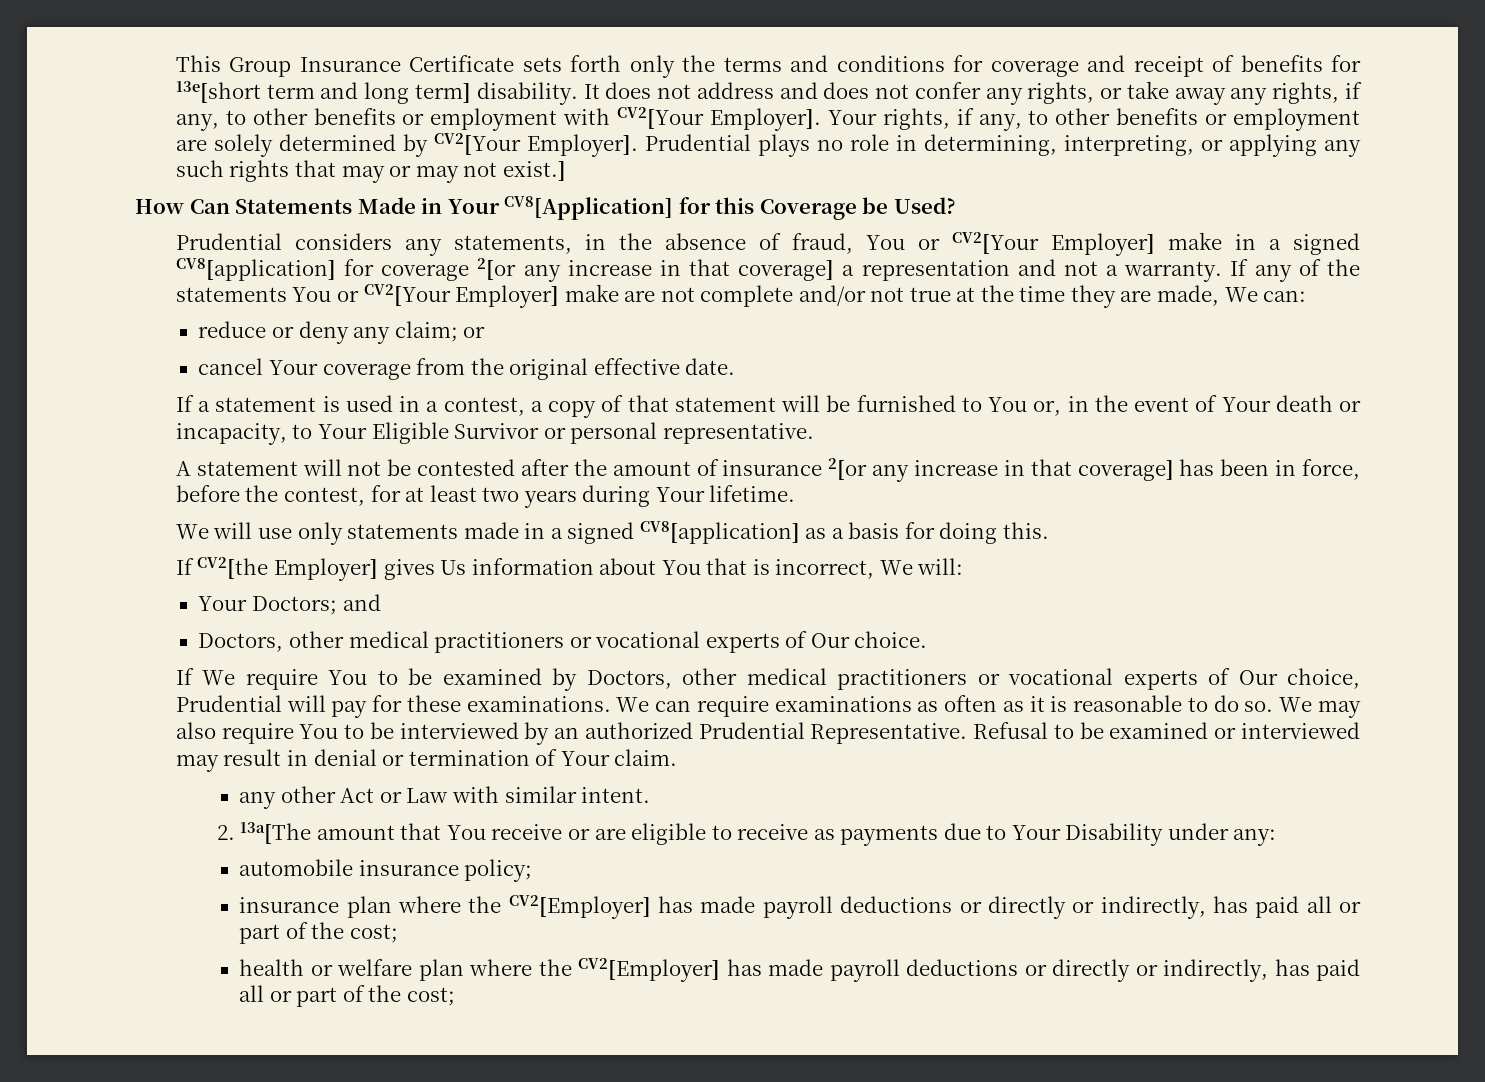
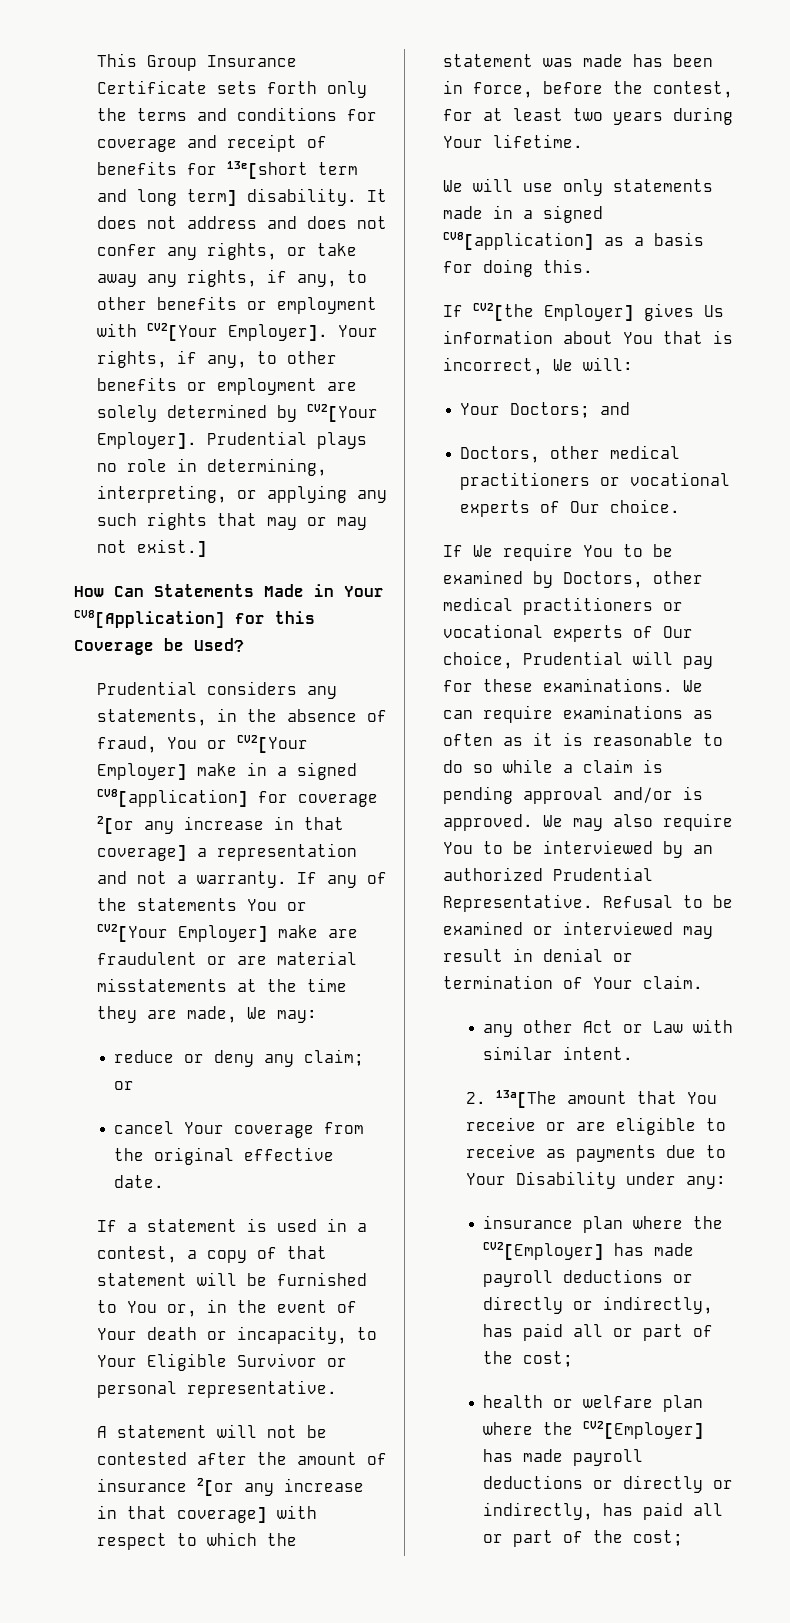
- If any of the statements You or CV2[Your Employer] make are not complete and/or not true at the time they are made, We can:
+ If any of the statements You or CV2[Your Employer] make are fraudulent or are material misstatements at the time they are made, We may:
- A statement will not be contested after the amount of insurance 2[or any increase in that coverage] has been in force, before the contest, for at least two years during Your lifetime.
+ A statement will not be contested after the amount of insurance 2[or any increase in that coverage] with respect to which the statement was made has been in force, before the contest, for at least two years during Your lifetime.
- We can require examinations as often as it is reasonable to do so.
+ We can require examinations as often as it is reasonable to do so while a claim is pending approval and/or is approved.
- automobile insurance policy;

